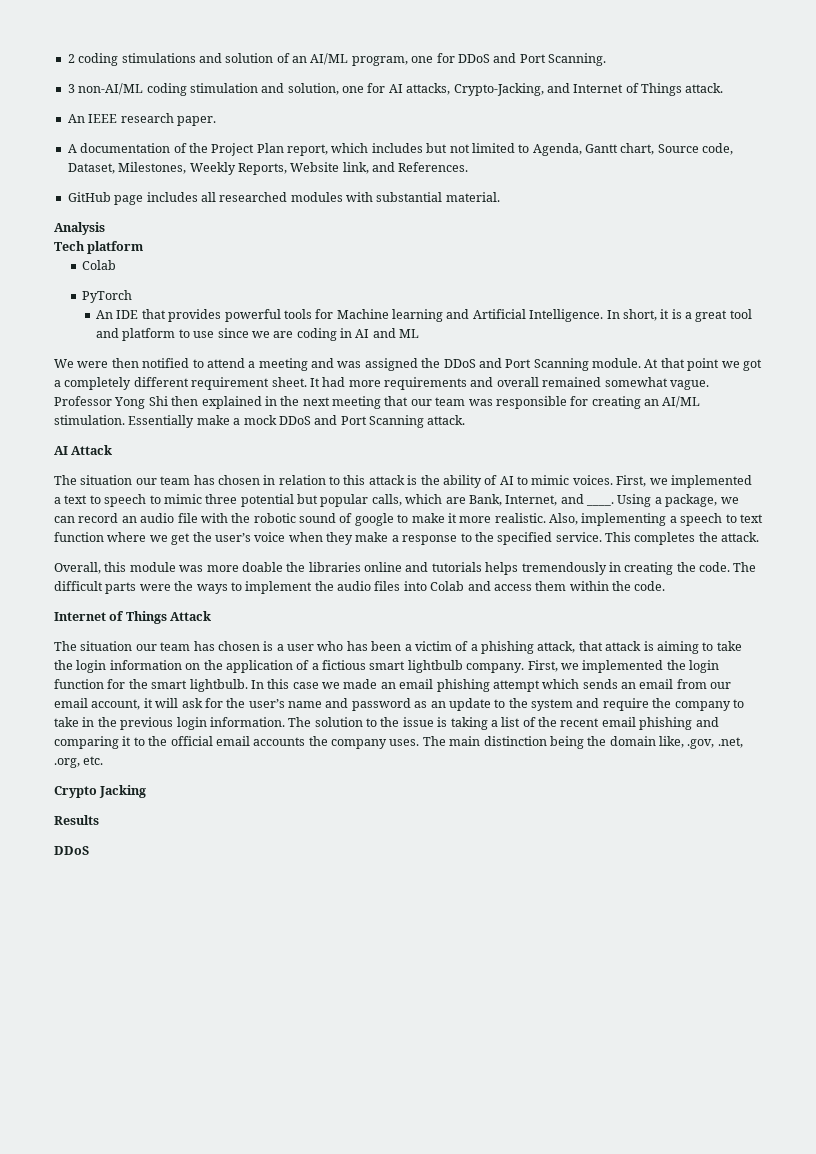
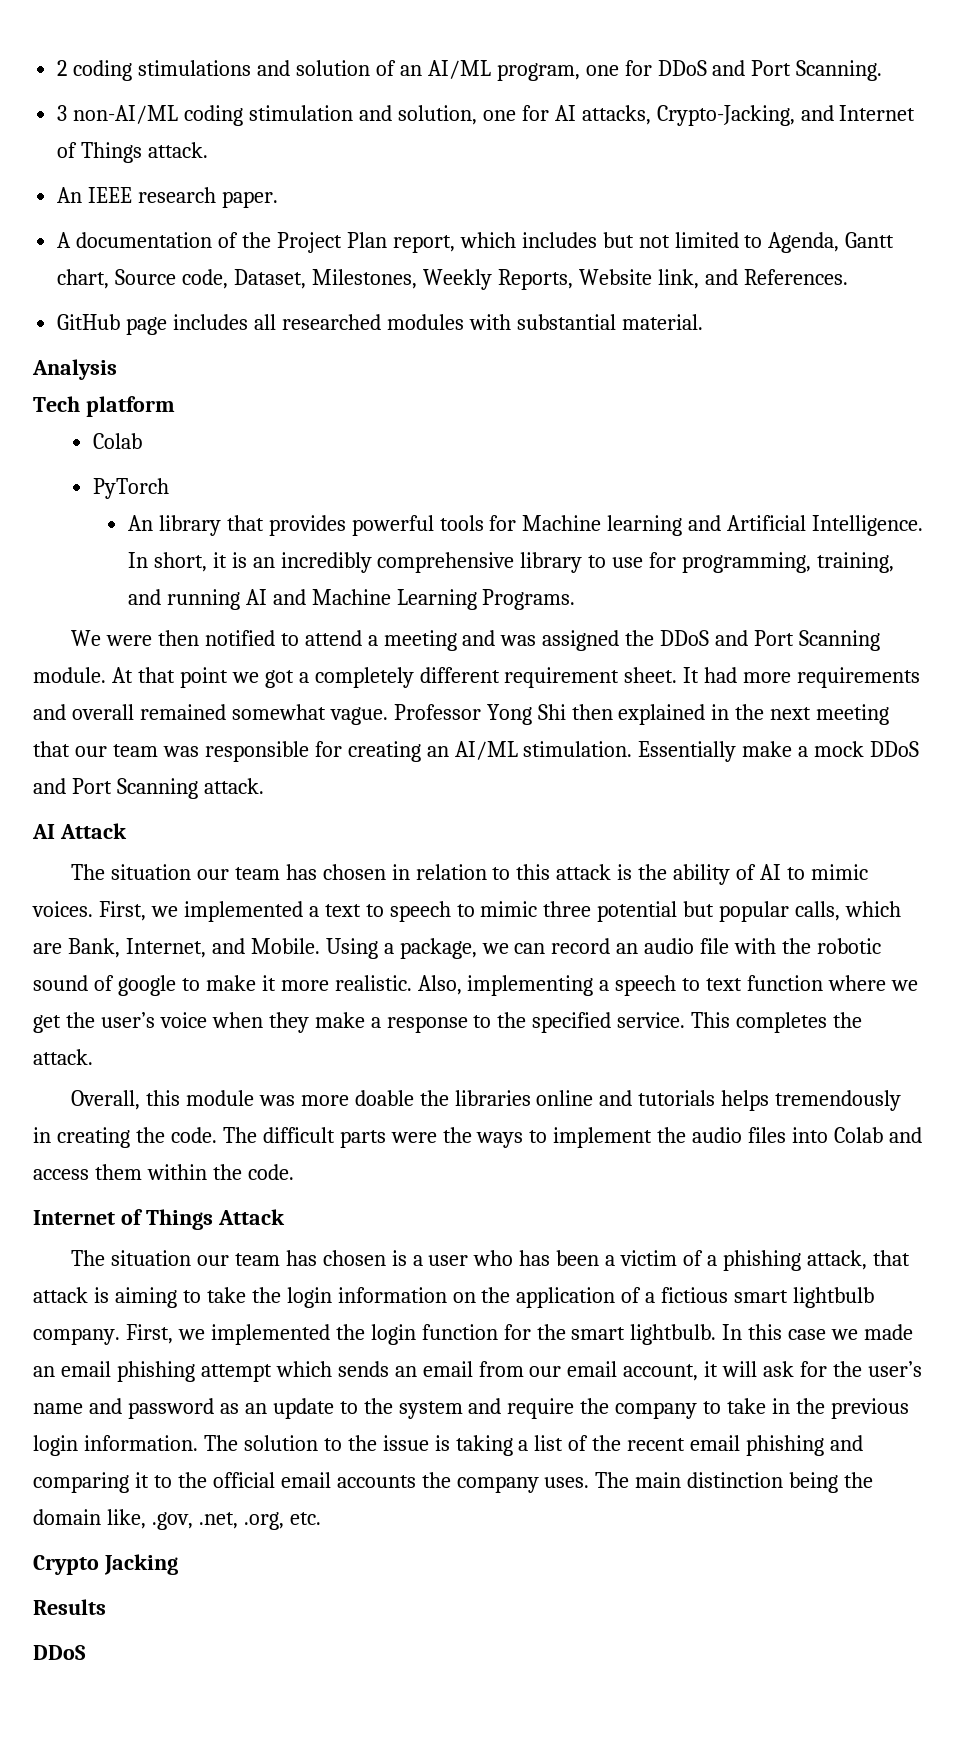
- An IDE that provides powerful tools for Machine learning and Artificial Intelligence.
+ An library that provides powerful tools for Machine learning and Artificial Intelligence.
- In short, it is a great tool and platform to use since we are coding in AI and ML
+ In short, it is an incredibly comprehensive library to use for programming, training, and running AI and Machine Learning Programs.
- First, we implemented a text to speech to mimic three potential but popular calls, which are Bank, Internet, and ____.
+ First, we implemented a text to speech to mimic three potential but popular calls, which are Bank, Internet, and Mobile.

